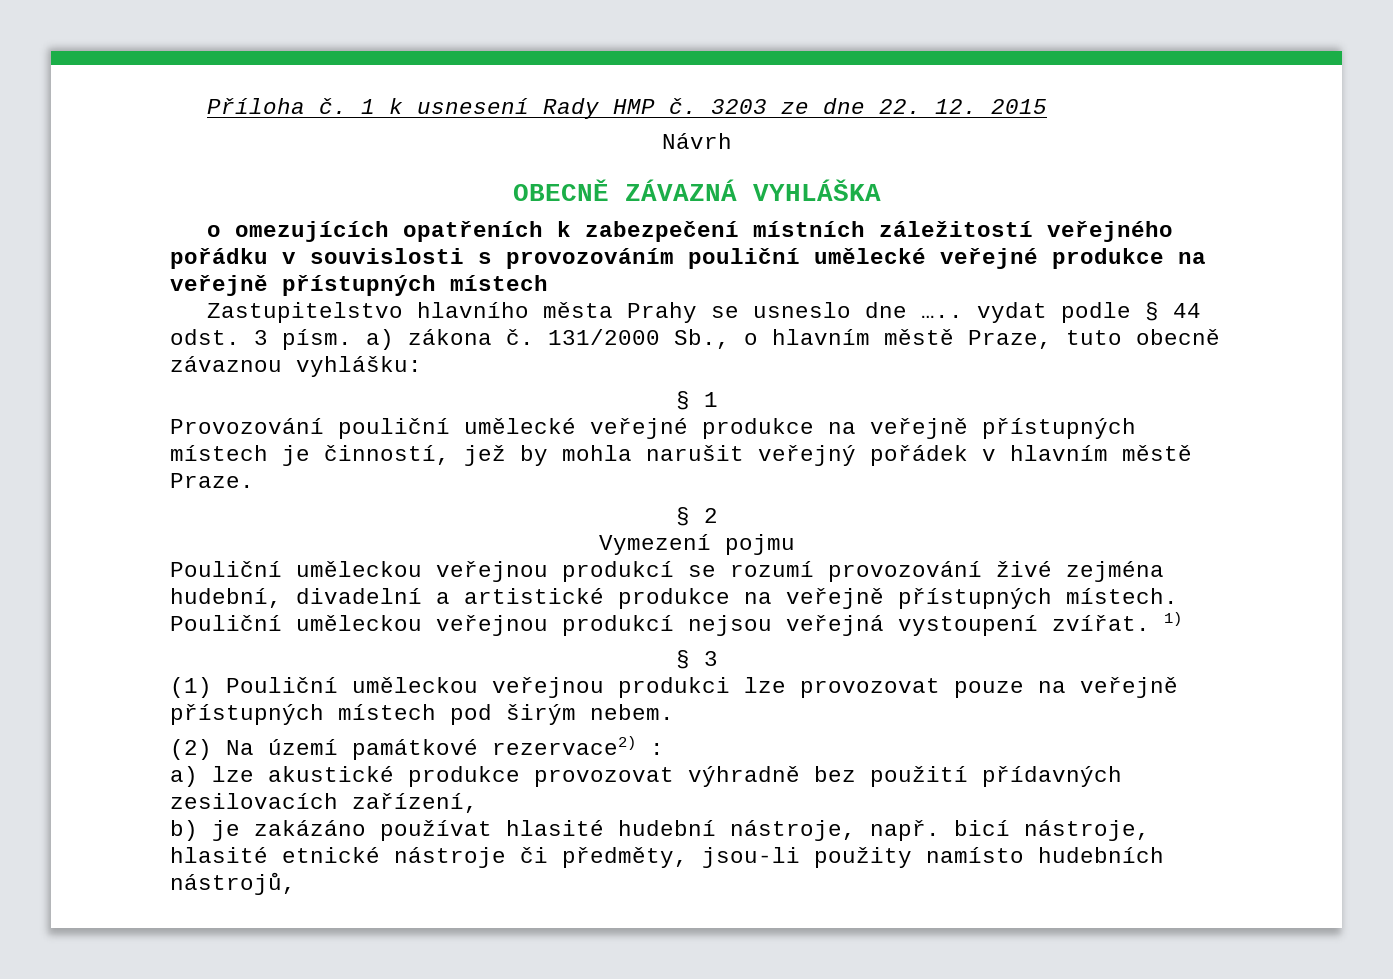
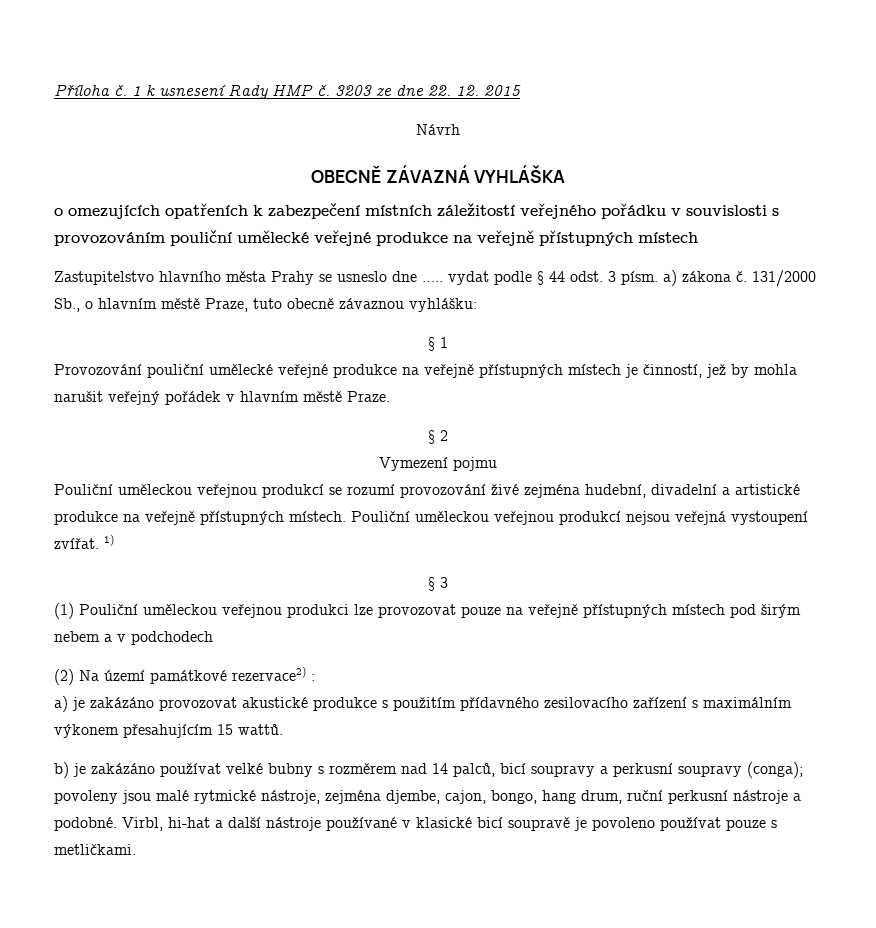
- (1) Pouliční uměleckou veřejnou produkci lze provozovat pouze na veřejně přístupných místech pod širým nebem.
+ (1) Pouliční uměleckou veřejnou produkci lze provozovat pouze na veřejně přístupných místech pod širým nebem a v podchodech
- a) lze akustické produkce provozovat výhradně bez použití přídavných zesilovacích zařízení,
- b) je zakázáno používat hlasité hudební nástroje, např. bicí nástroje, hlasité etnické nástroje či předměty, jsou-li použity namísto hudebních nástrojů,
+ a) je zakázáno provozovat akustické produkce s použitím přídavného zesilovacího zařízení s maximálním výkonem přesahujícím 15 wattů.
+ b) je zakázáno používat velké bubny s rozměrem nad 14 palců, bicí soupravy a perkusní soupravy (conga); povoleny jsou malé rytmické nástroje, zejména djembe, cajon, bongo, hang drum, ruční perkusní nástroje a podobné. Virbl, hi-hat a další nástroje používané v klasické bicí soupravě je povoleno používat pouze s metličkami.

